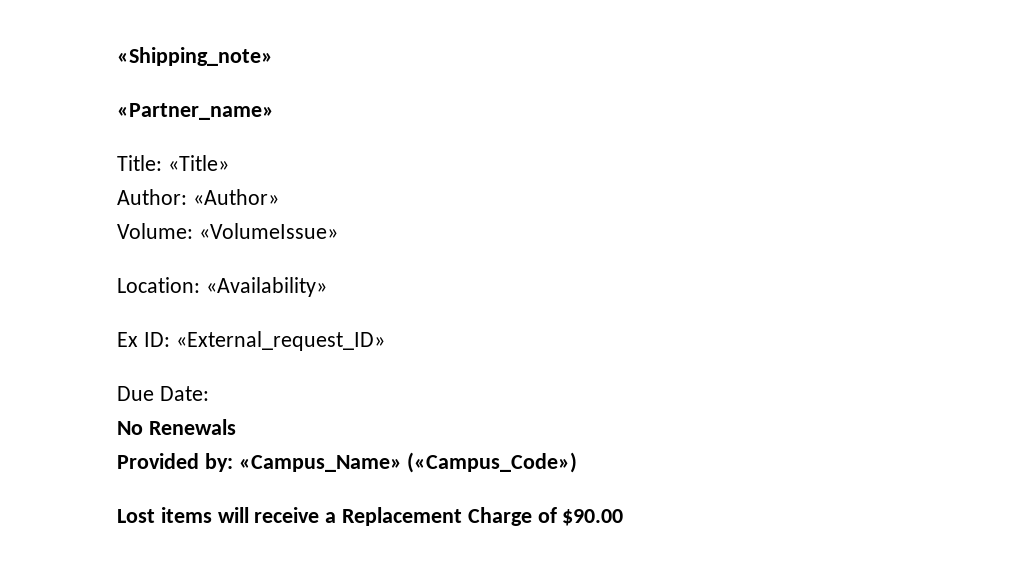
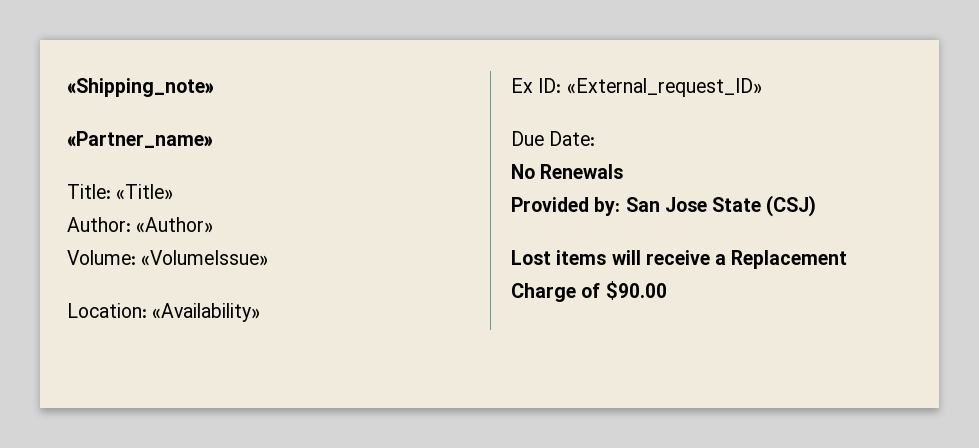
- Provided by: «Campus_Name» («Campus_Code»)
+ Provided by: San Jose State (CSJ)

